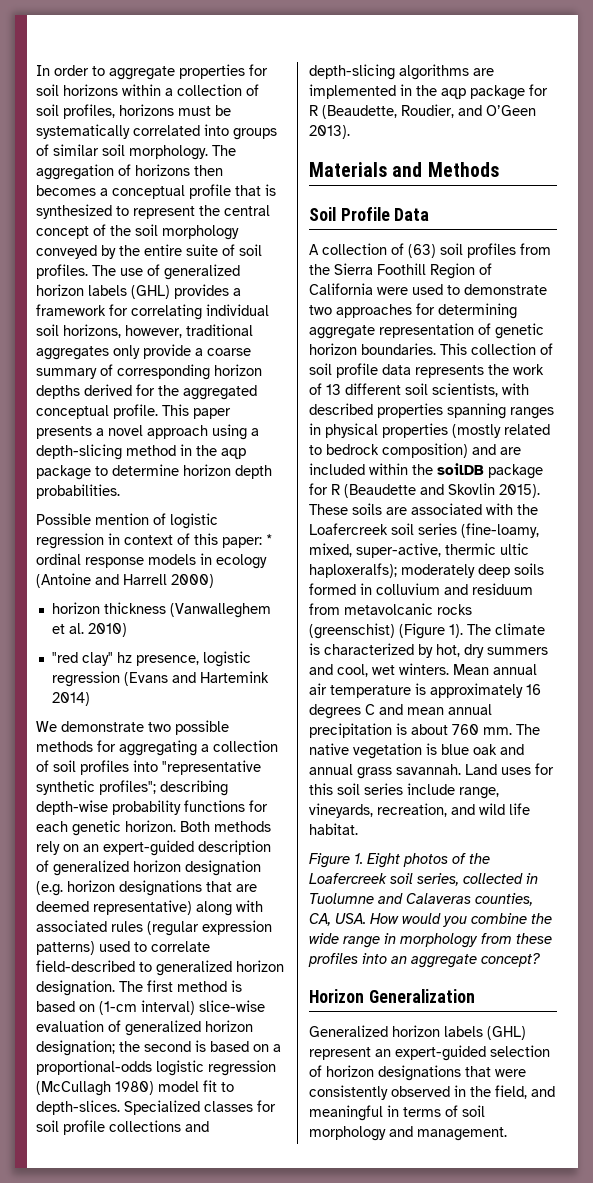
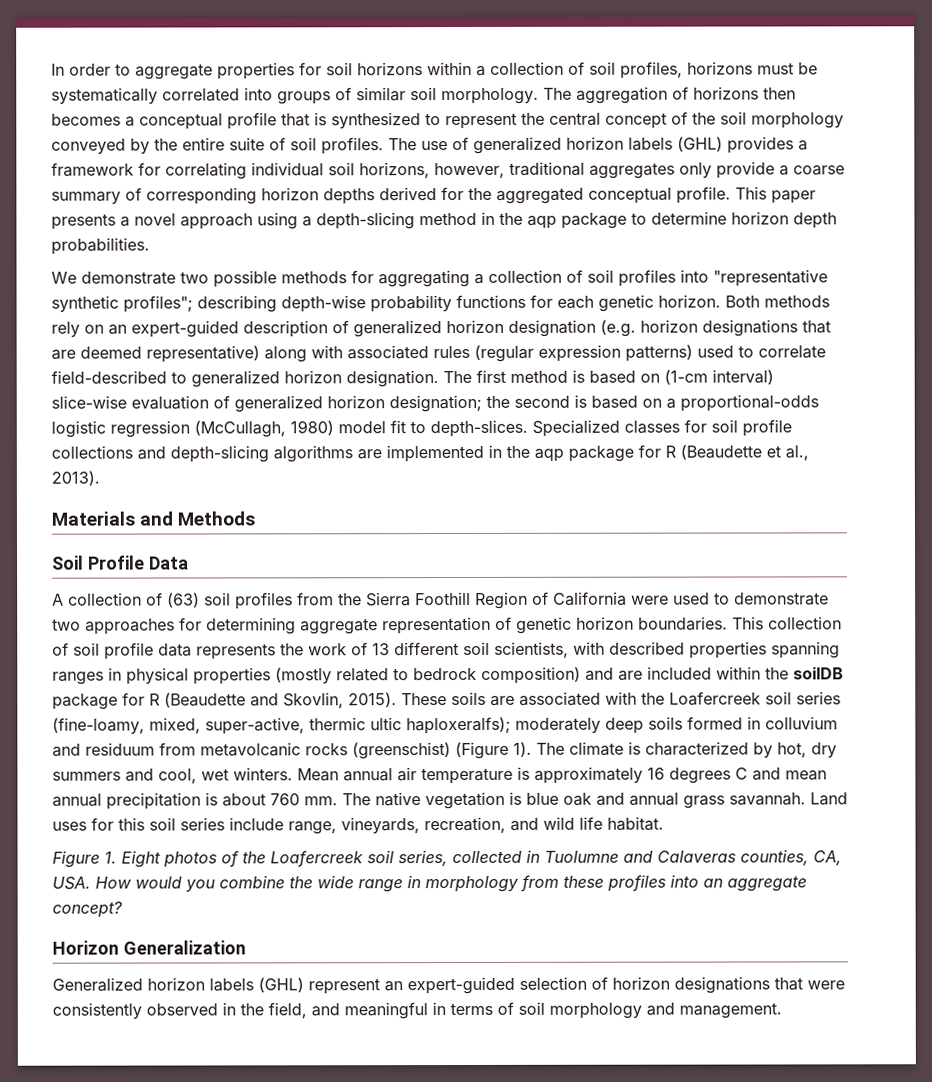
- Possible mention of logistic regression in context of this paper: * ordinal response models in ecology (Antoine and Harrell 2000)
- horizon thickness (Vanwalleghem et al. 2010)
- "red clay" hz presence, logistic regression (Evans and Hartemink 2014)
- The first method is based on (1-cm interval) slice-wise evaluation of generalized horizon designation; the second is based on a proportional-odds logistic regression (McCullagh 1980) model fit to depth-slices.
+ The first method is based on (1-cm interval) slice-wise evaluation of generalized horizon designation; the second is based on a proportional-odds logistic regression (McCullagh, 1980) model fit to depth-slices.
- Specialized classes for soil profile collections and depth-slicing algorithms are implemented in the aqp package for R (Beaudette, Roudier, and O’Geen 2013).
+ Specialized classes for soil profile collections and depth-slicing algorithms are implemented in the aqp package for R (Beaudette et al., 2013).
- This collection of soil profile data represents the work of 13 different soil scientists, with described properties spanning ranges in physical properties (mostly related to bedrock composition) and are included within the soilDB package for R (Beaudette and Skovlin 2015).
+ This collection of soil profile data represents the work of 13 different soil scientists, with described properties spanning ranges in physical properties (mostly related to bedrock composition) and are included within the soilDB package for R (Beaudette and Skovlin, 2015).

